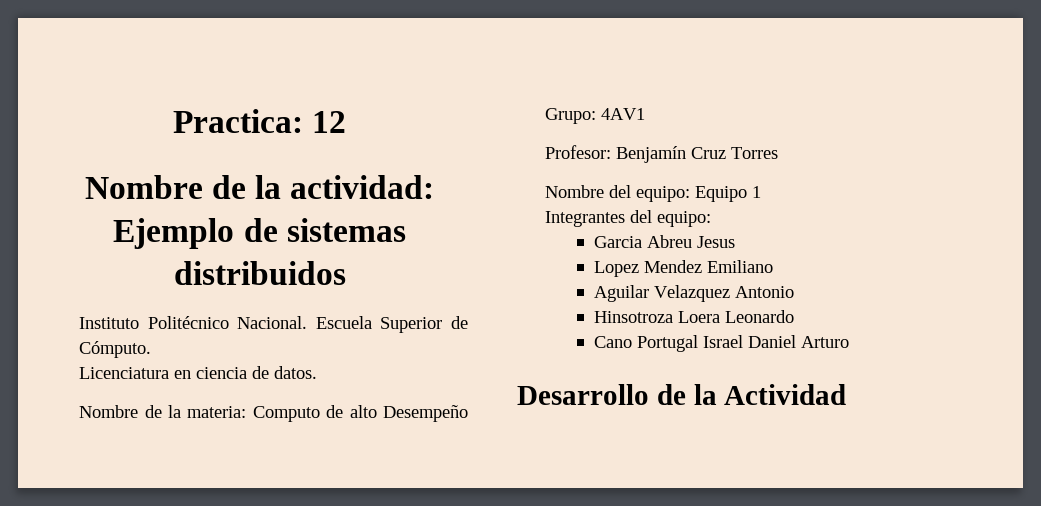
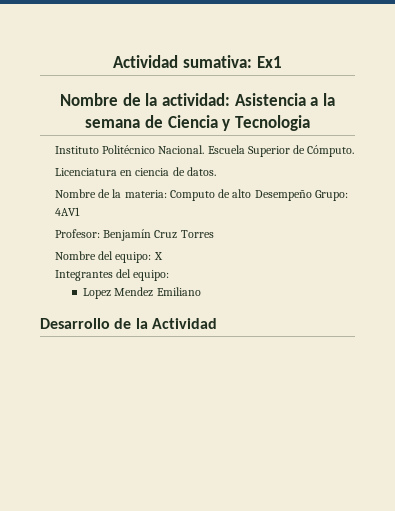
- Practica: 12
+ Actividad sumativa: Ex1
- Nombre de la actividad: Ejemplo de sistemas distribuidos
+ Nombre de la actividad: Asistencia a la semana de Ciencia y Tecnologia
- Nombre del equipo: Equipo 1
+ Nombre del equipo: X
- Garcia Abreu Jesus
- Aguilar Velazquez Antonio
- Hinsotroza Loera Leonardo
- Cano Portugal Israel Daniel Arturo

